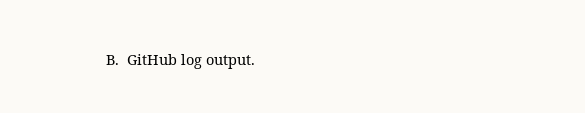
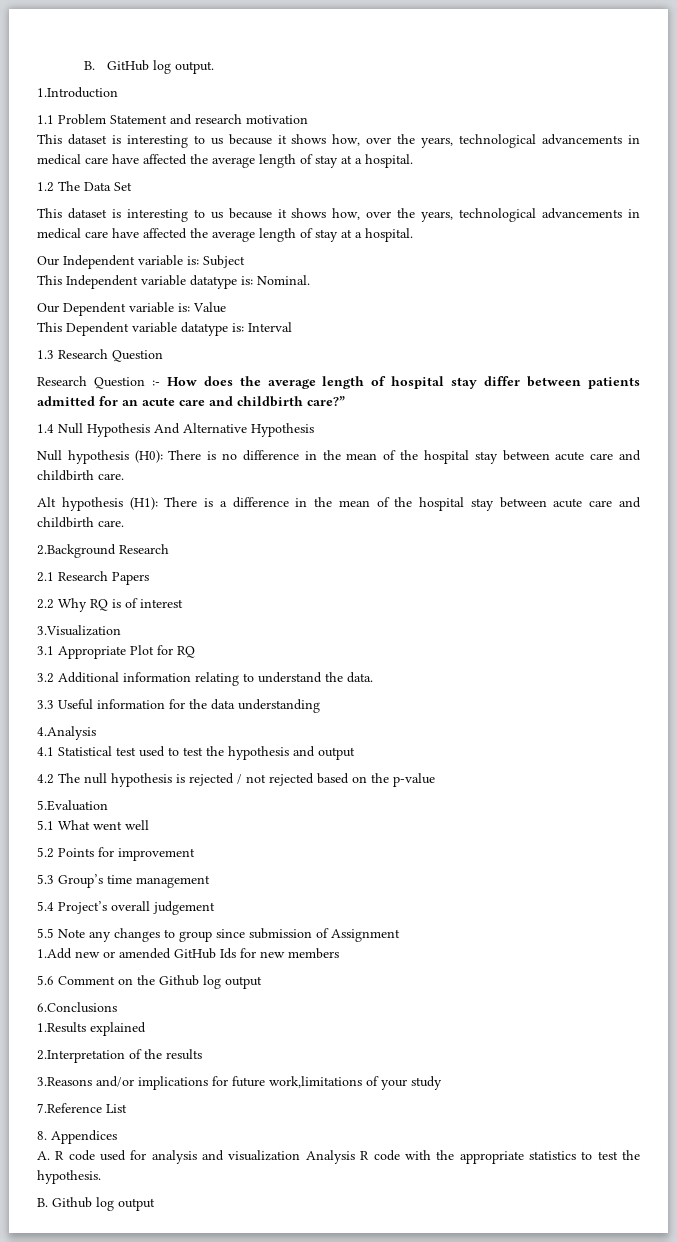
+ 1.Introduction
+ 1.1 Problem Statement and research motivation
+ This dataset is interesting to us because it shows how, over the years, technological advancements in medical care have affected the average length of stay at a hospital.
+ 1.2 The Data Set
+ This dataset is interesting to us because it shows how, over the years, technological advancements in medical care have affected the average length of stay at a hospital.
+ Our Independent variable is: Subject
+ This Independent variable datatype is: Nominal.
+ Our Dependent variable is: Value
+ This Dependent variable datatype is: Interval
+ 1.3 Research Question
+ Research Question :- How does the average length of hospital stay differ between patients admitted for an acute care and childbirth care?”
+ 1.4 Null Hypothesis And Alternative Hypothesis
+ Null hypothesis (H0): There is no difference in the mean of the hospital stay between acute care and childbirth care.
+ Alt hypothesis (H1): There is a difference in the mean of the hospital stay between acute care and childbirth care.
+ 2.Background Research
+ 2.1 Research Papers
+ 2.2 Why RQ is of interest
+ 3.Visualization
+ 3.1 Appropriate Plot for RQ
+ 3.2 Additional information relating to understand the data.
+ 3.3 Useful information for the data understanding
+ 4.Analysis
+ 4.1 Statistical test used to test the hypothesis and output
+ 4.2 The null hypothesis is rejected / not rejected based on the p-value
+ 5.Evaluation
+ 5.1 What went well
+ 5.2 Points for improvement
+ 5.3 Group’s time management
+ 5.4 Project’s overall judgement
+ 5.5 Note any changes to group since submission of Assignment
+ 1.Add new or amended GitHub Ids for new members
+ 5.6 Comment on the Github log output
+ 6.Conclusions
+ 1.Results explained
+ 2.Interpretation of the results
+ 3.Reasons and/or implications for future work,limitations of your study
+ 7.Reference List
+ 8. Appendices
+ A. R code used for analysis and visualization Analysis R code with the appropriate statistics to test the hypothesis.
+ B. Github log output

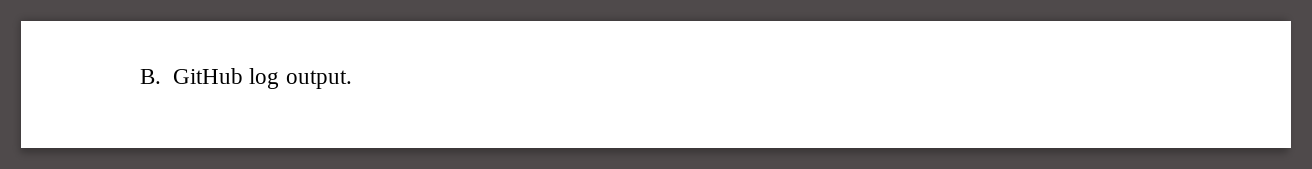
- 1.Introduction
- 1.1 Problem Statement and research motivation
- This dataset is interesting to us because it shows how, over the years, technological advancements in medical care have affected the average length of stay at a hospital.
- 1.2 The Data Set
- This dataset is interesting to us because it shows how, over the years, technological advancements in medical care have affected the average length of stay at a hospital.
- Our Independent variable is: Subject
- This Independent variable datatype is: Nominal.
- Our Dependent variable is: Value
- This Dependent variable datatype is: Interval
- 1.3 Research Question
- Research Question :- How does the average length of hospital stay differ between patients admitted for an acute care and childbirth care?”
- 1.4 Null Hypothesis And Alternative Hypothesis
- Null hypothesis (H0): There is no difference in the mean of the hospital stay between acute care and childbirth care.
- Alt hypothesis (H1): There is a difference in the mean of the hospital stay between acute care and childbirth care.
- 2.Background Research
- 2.1 Research Papers
- 2.2 Why RQ is of interest
- 3.Visualization
- 3.1 Appropriate Plot for RQ
- 3.2 Additional information relating to understand the data.
- 3.3 Useful information for the data understanding
- 4.Analysis
- 4.1 Statistical test used to test the hypothesis and output
- 4.2 The null hypothesis is rejected / not rejected based on the p-value
- 5.Evaluation
- 5.1 What went well
- 5.2 Points for improvement
- 5.3 Group’s time management
- 5.4 Project’s overall judgement
- 5.5 Note any changes to group since submission of Assignment
- 1.Add new or amended GitHub Ids for new members
- 5.6 Comment on the Github log output
- 6.Conclusions
- 1.Results explained
- 2.Interpretation of the results
- 3.Reasons and/or implications for future work,limitations of your study
- 7.Reference List
- 8. Appendices
- A. R code used for analysis and visualization Analysis R code with the appropriate statistics to test the hypothesis.
- B. Github log output

